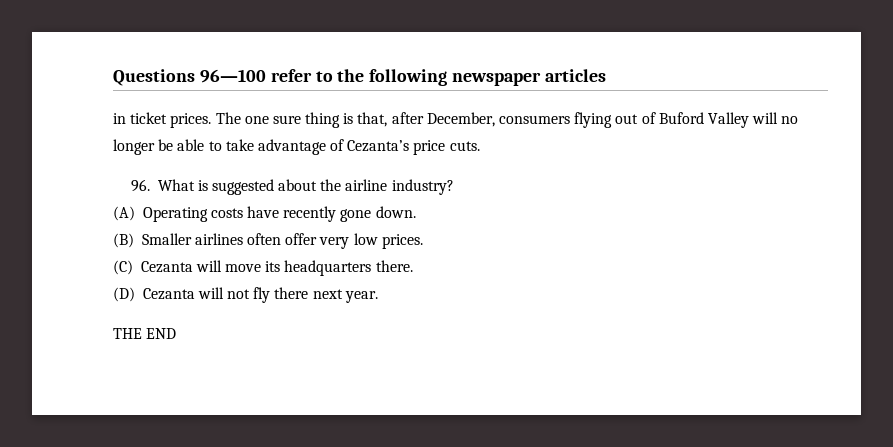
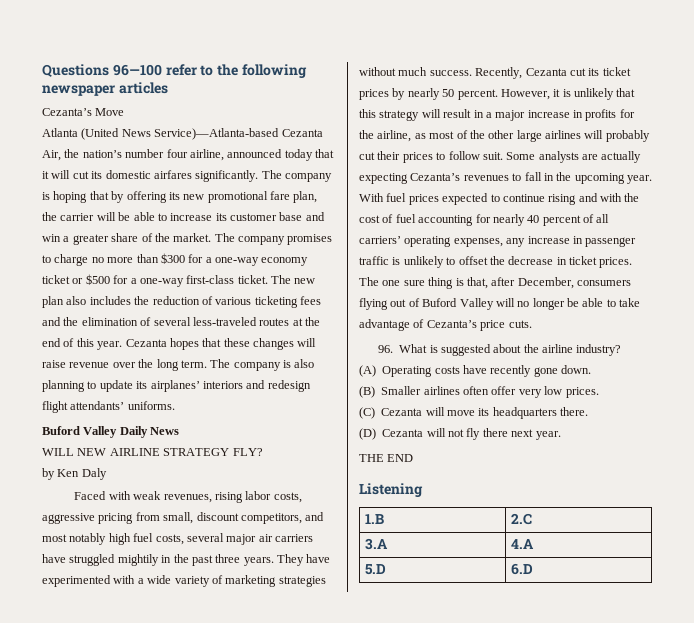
- in ticket prices.
+ Cezanta’s Move
+ Atlanta (United News Service)—Atlanta-based Cezanta Air, the nation’s number four airline, announced today that it will cut its domestic airfares significantly. The company is hoping that by offering its new promotional fare plan, the carrier will be able to increase its customer base and win a greater share of the market. The company promises to charge no more than $300 for a one-way economy ticket or $500 for a one-way first-class ticket. The new plan also includes the reduction of various ticketing fees and the elimination of several less-traveled routes at the end of this year. Cezanta hopes that these changes will raise revenue over the long term. The company is also planning to update its airplanes’ interiors and redesign flight attendants’ uniforms.
+ Buford Valley Daily News
+ WILL NEW AIRLINE STRATEGY FLY?
+ by Ken Daly
+ Faced with weak revenues, rising labor costs, aggressive pricing from small, discount competitors, and most notably high fuel costs, several major air carriers have struggled mightily in the past three years. They have experimented with a wide variety of marketing strategies without much success. Recently, Cezanta cut its ticket prices by nearly 50 percent. However, it is unlikely that this strategy will result in a major increase in profits for the airline, as most of the other large airlines will probably cut their prices to follow suit. Some analysts are actually expecting Cezanta’s revenues to fall in the upcoming year. With fuel prices expected to continue rising and with the cost of fuel accounting for nearly 40 percent of all carriers’ operating expenses, any increase in passenger traffic is unlikely to offset the decrease in ticket prices.
+ Listening
+ 1.B | 2.C
+ 3.A | 4.A
+ 5.D | 6.D

